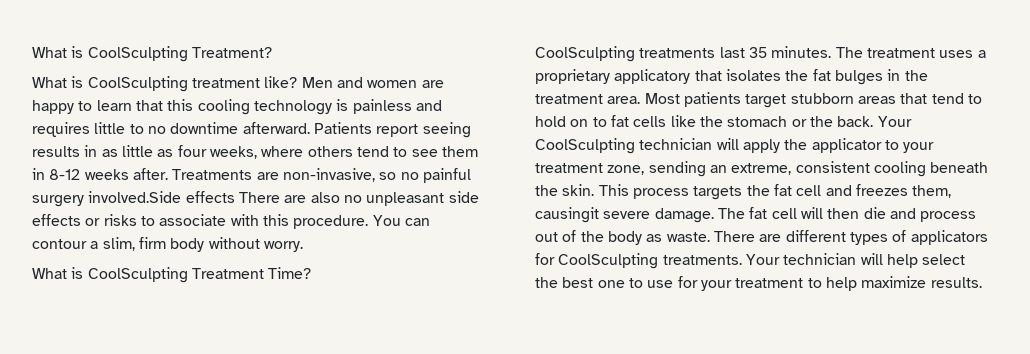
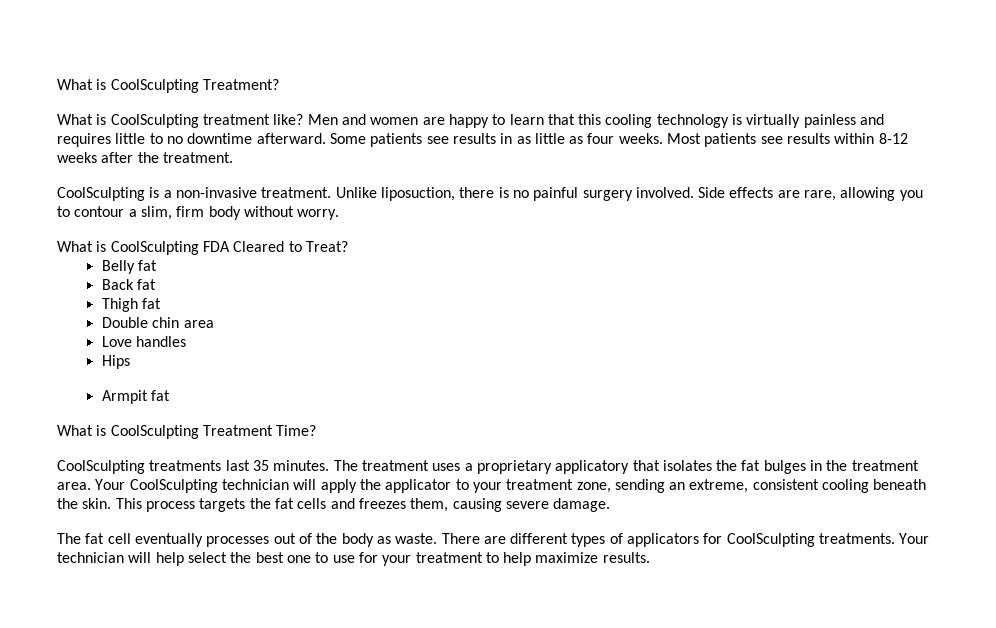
- Men and women are happy to learn that this cooling technology is painless and requires little to no downtime afterward.
+ Men and women are happy to learn that this cooling technology is virtually painless and requires little to no downtime afterward.
- Patients report seeing results in as little as four weeks, where others tend to see them in 8-12 weeks after. Treatments are non-invasive, so no painful surgery involved.Side effects There are also no unpleasant side effects or risks to associate with this procedure. You can contour a slim, firm body without worry.
+ Some patients see results in as little as four weeks. Most patients see results within 8-12 weeks after the treatment.
+ CoolSculpting is a non-invasive treatment. Unlike liposuction, there is no painful surgery involved. Side effects are rare, allowing you to contour a slim, firm body without worry.
+ What is CoolSculpting FDA Cleared to Treat?
+ Belly fat
+ Back fat
+ Thigh fat
+ Double chin area
+ Love handles
+ Hips
+ Armpit fat
- Most patients target stubborn areas that tend to hold on to fat cells like the stomach or the back.
- This process targets the fat cell and freezes them, causingit severe damage. The fat cell will then die and process out of the body as waste.
+ This process targets the fat cells and freezes them, causing severe damage.
+ The fat cell eventually processes out of the body as waste.

